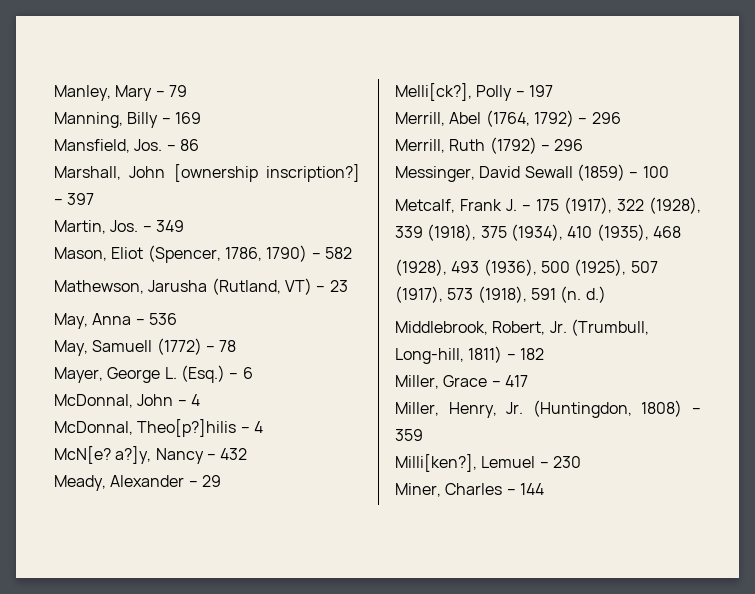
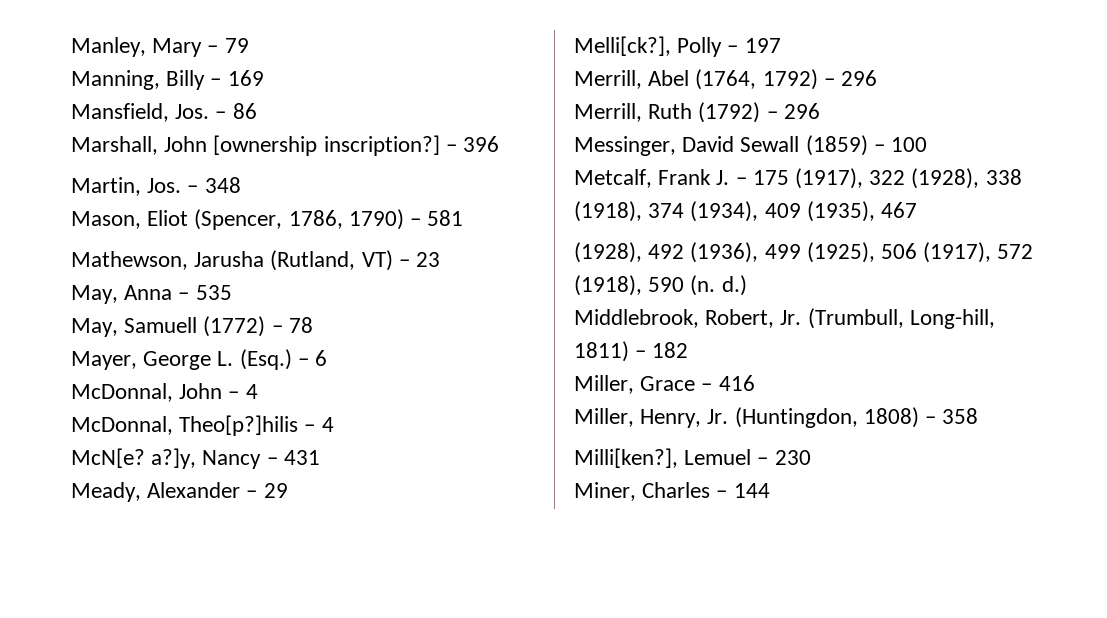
- – 397
+ – 396
- Martin, Jos. – 349
+ Martin, Jos. – 348
- Mason, Eliot (Spencer, 1786, 1790) – 582
+ Mason, Eliot (Spencer, 1786, 1790) – 581
- May, Anna – 536
+ May, Anna – 535
- McN[e? a?]y, Nancy – 432
+ McN[e? a?]y, Nancy – 431
- Metcalf, Frank J. – 175 (1917), 322 (1928), 339 (1918), 375 (1934), 410 (1935), 468
- (1928), 493 (1936), 500 (1925), 507 (1917), 573 (1918), 591 (n. d.)
+ Metcalf, Frank J. – 175 (1917), 322 (1928), 338 (1918), 374 (1934), 409 (1935), 467
+ (1928), 492 (1936), 499 (1925), 506 (1917), 572 (1918), 590 (n. d.)
- Miller, Grace – 417
+ Miller, Grace – 416
- Miller, Henry, Jr. (Huntingdon, 1808) – 359
+ Miller, Henry, Jr. (Huntingdon, 1808) – 358

